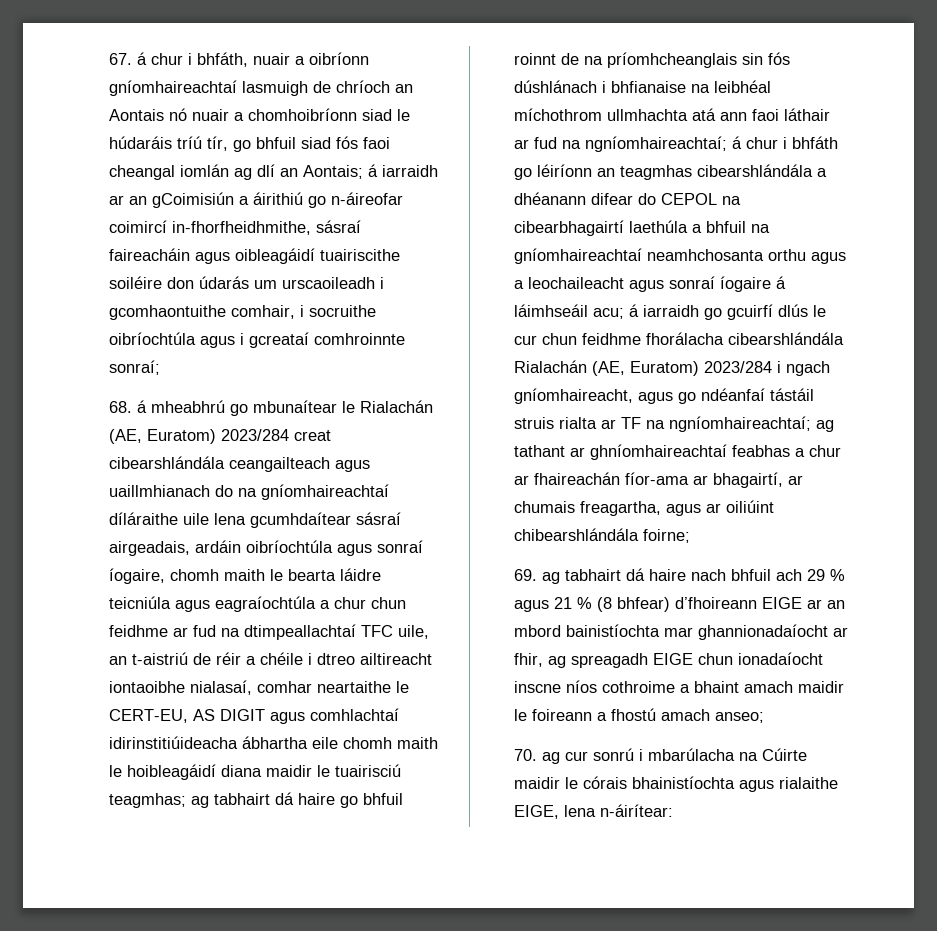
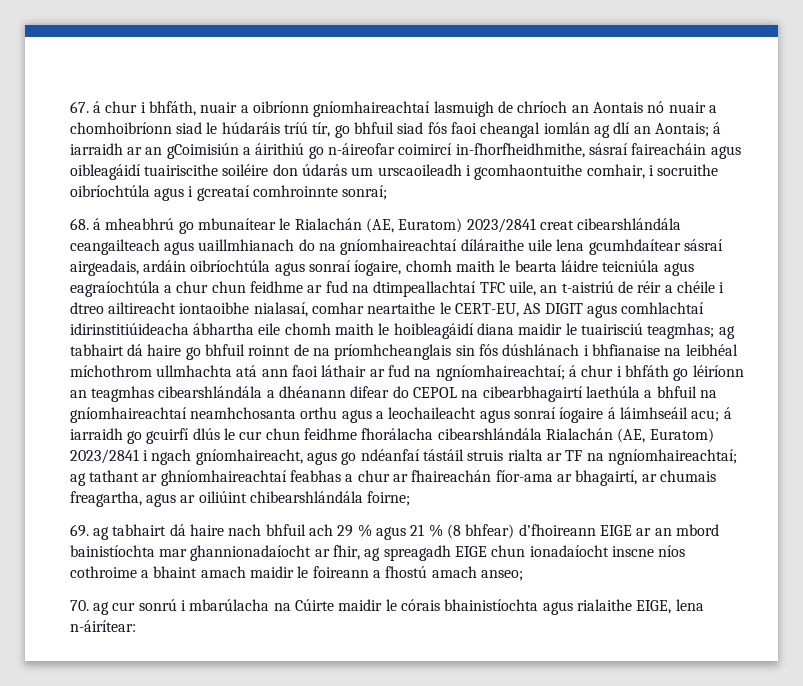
- 68. á mheabhrú go mbunaítear le Rialachán (AE, Euratom) 2023/284 creat cibearshlándála ceangailteach agus uaillmhianach do na gníomhaireachtaí díláraithe uile lena gcumhdaítear sásraí airgeadais, ardáin oibríochtúla agus sonraí íogaire, chomh maith le bearta láidre teicniúla agus eagraíochtúla a chur chun feidhme ar fud na dtimpeallachtaí TFC uile, an t-aistriú de réir a chéile i dtreo ailtireacht iontaoibhe nialasaí, comhar neartaithe le CERT-EU, AS DIGIT agus comhlachtaí idirinstitiúideacha ábhartha eile chomh maith le hoibleagáidí diana maidir le tuairisciú teagmhas;
+ 68. á mheabhrú go mbunaítear le Rialachán (AE, Euratom) 2023/2841 creat cibearshlándála ceangailteach agus uaillmhianach do na gníomhaireachtaí díláraithe uile lena gcumhdaítear sásraí airgeadais, ardáin oibríochtúla agus sonraí íogaire, chomh maith le bearta láidre teicniúla agus eagraíochtúla a chur chun feidhme ar fud na dtimpeallachtaí TFC uile, an t-aistriú de réir a chéile i dtreo ailtireacht iontaoibhe nialasaí, comhar neartaithe le CERT-EU, AS DIGIT agus comhlachtaí idirinstitiúideacha ábhartha eile chomh maith le hoibleagáidí diana maidir le tuairisciú teagmhas;
- á iarraidh go gcuirfí dlús le cur chun feidhme fhorálacha cibearshlándála Rialachán (AE, Euratom) 2023/284 i ngach gníomhaireacht, agus go ndéanfaí tástáil struis rialta ar TF na ngníomhaireachtaí;
+ á iarraidh go gcuirfí dlús le cur chun feidhme fhorálacha cibearshlándála Rialachán (AE, Euratom) 2023/2841 i ngach gníomhaireacht, agus go ndéanfaí tástáil struis rialta ar TF na ngníomhaireachtaí;

